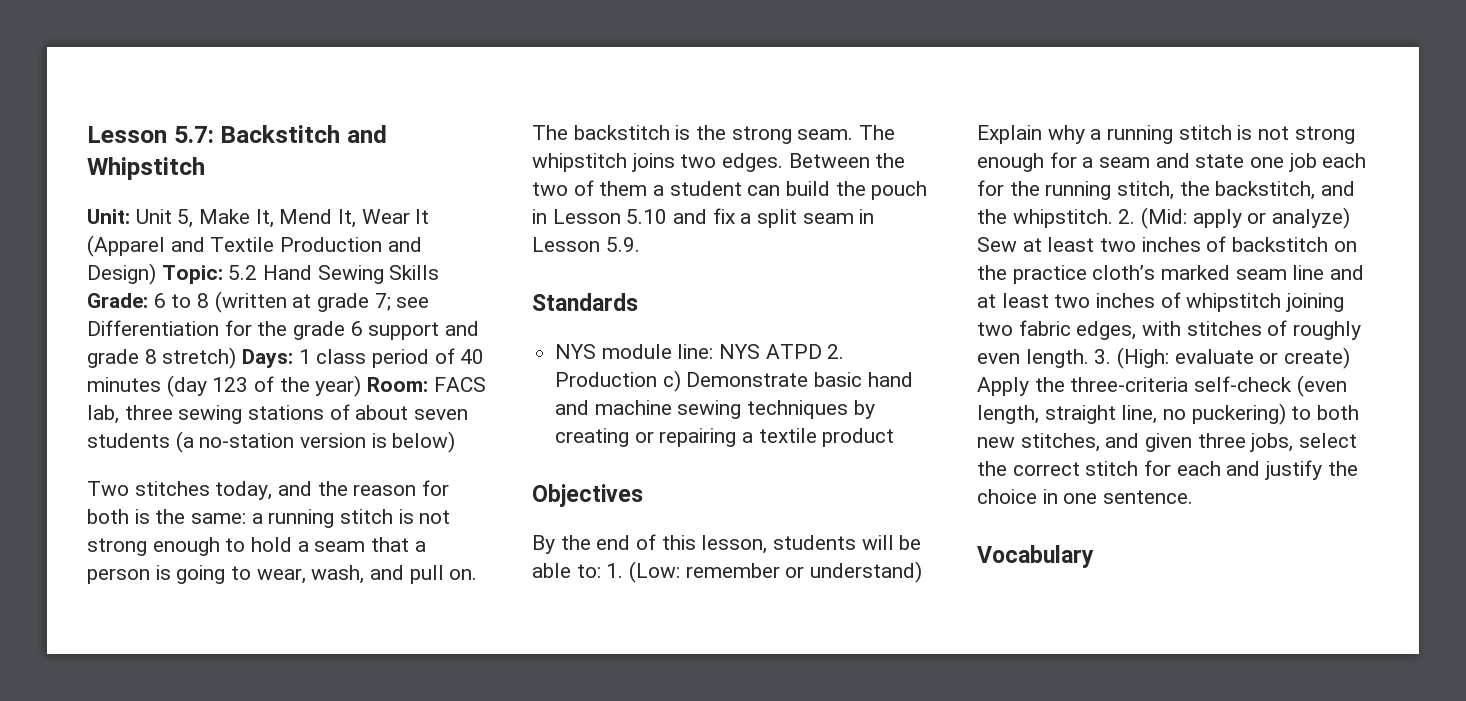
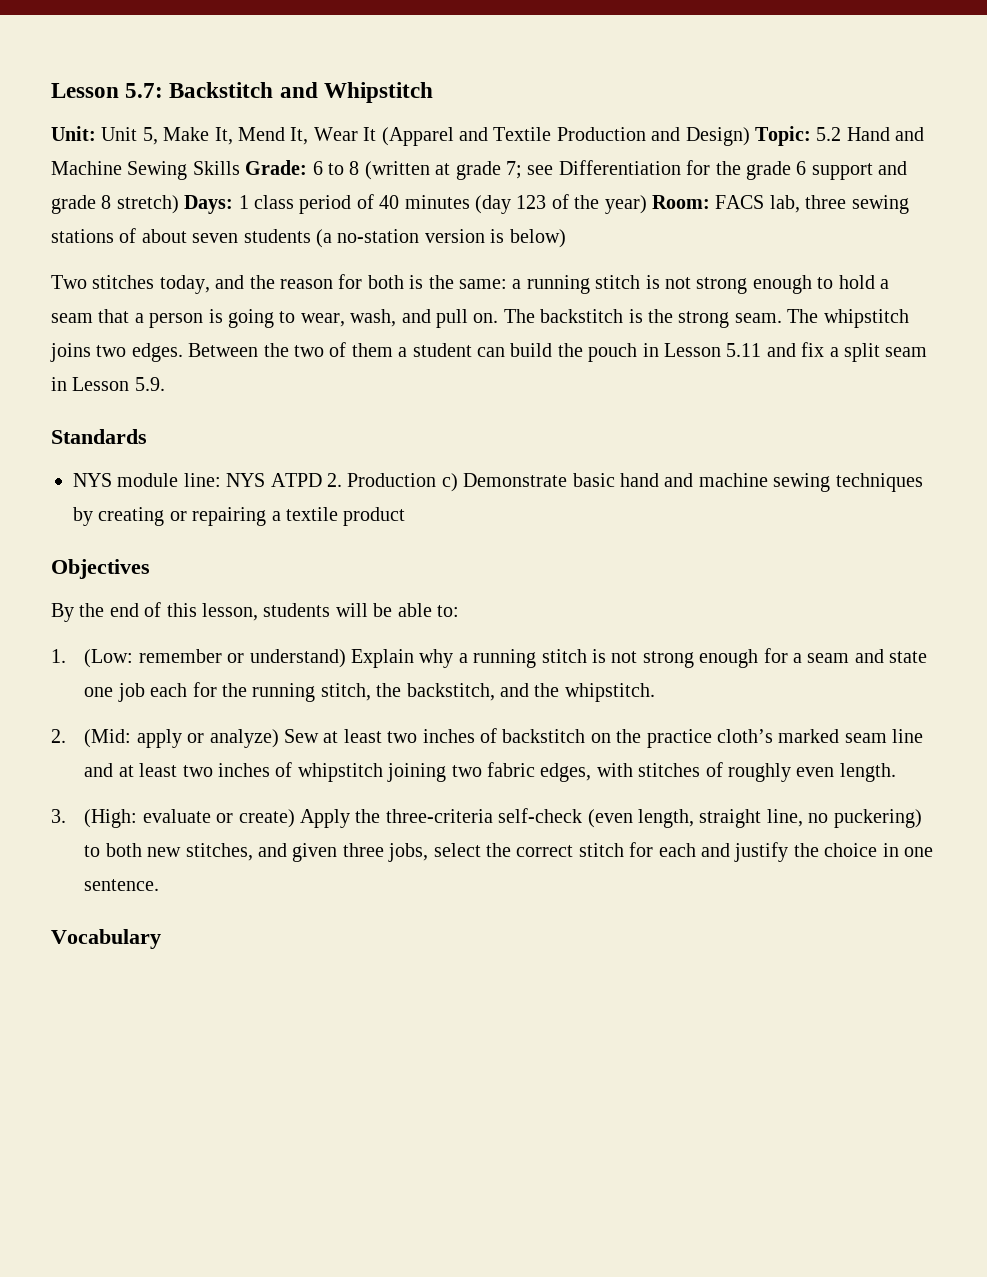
- 5.2 Hand Sewing Skills Grade:
+ 5.2 Hand and Machine Sewing Skills Grade:
- Between the two of them a student can build the pouch in Lesson 5.10 and fix a split seam in Lesson 5.9.
+ Between the two of them a student can build the pouch in Lesson 5.11 and fix a split seam in Lesson 5.9.
- By the end of this lesson, students will be able to: 1. (Low:
+ By the end of this lesson, students will be able to:
+ 1. (Low:
- remember or understand) Explain why a running stitch is not strong enough for a seam and state one job each for the running stitch, the backstitch, and the whipstitch. 2. (Mid:
+ remember or understand) Explain why a running stitch is not strong enough for a seam and state one job each for the running stitch, the backstitch, and the whipstitch.
+ 2. (Mid:
- apply or analyze) Sew at least two inches of backstitch on the practice cloth’s marked seam line and at least two inches of whipstitch joining two fabric edges, with stitches of roughly even length. 3. (High:
+ apply or analyze) Sew at least two inches of backstitch on the practice cloth’s marked seam line and at least two inches of whipstitch joining two fabric edges, with stitches of roughly even length.
+ 3. (High:

